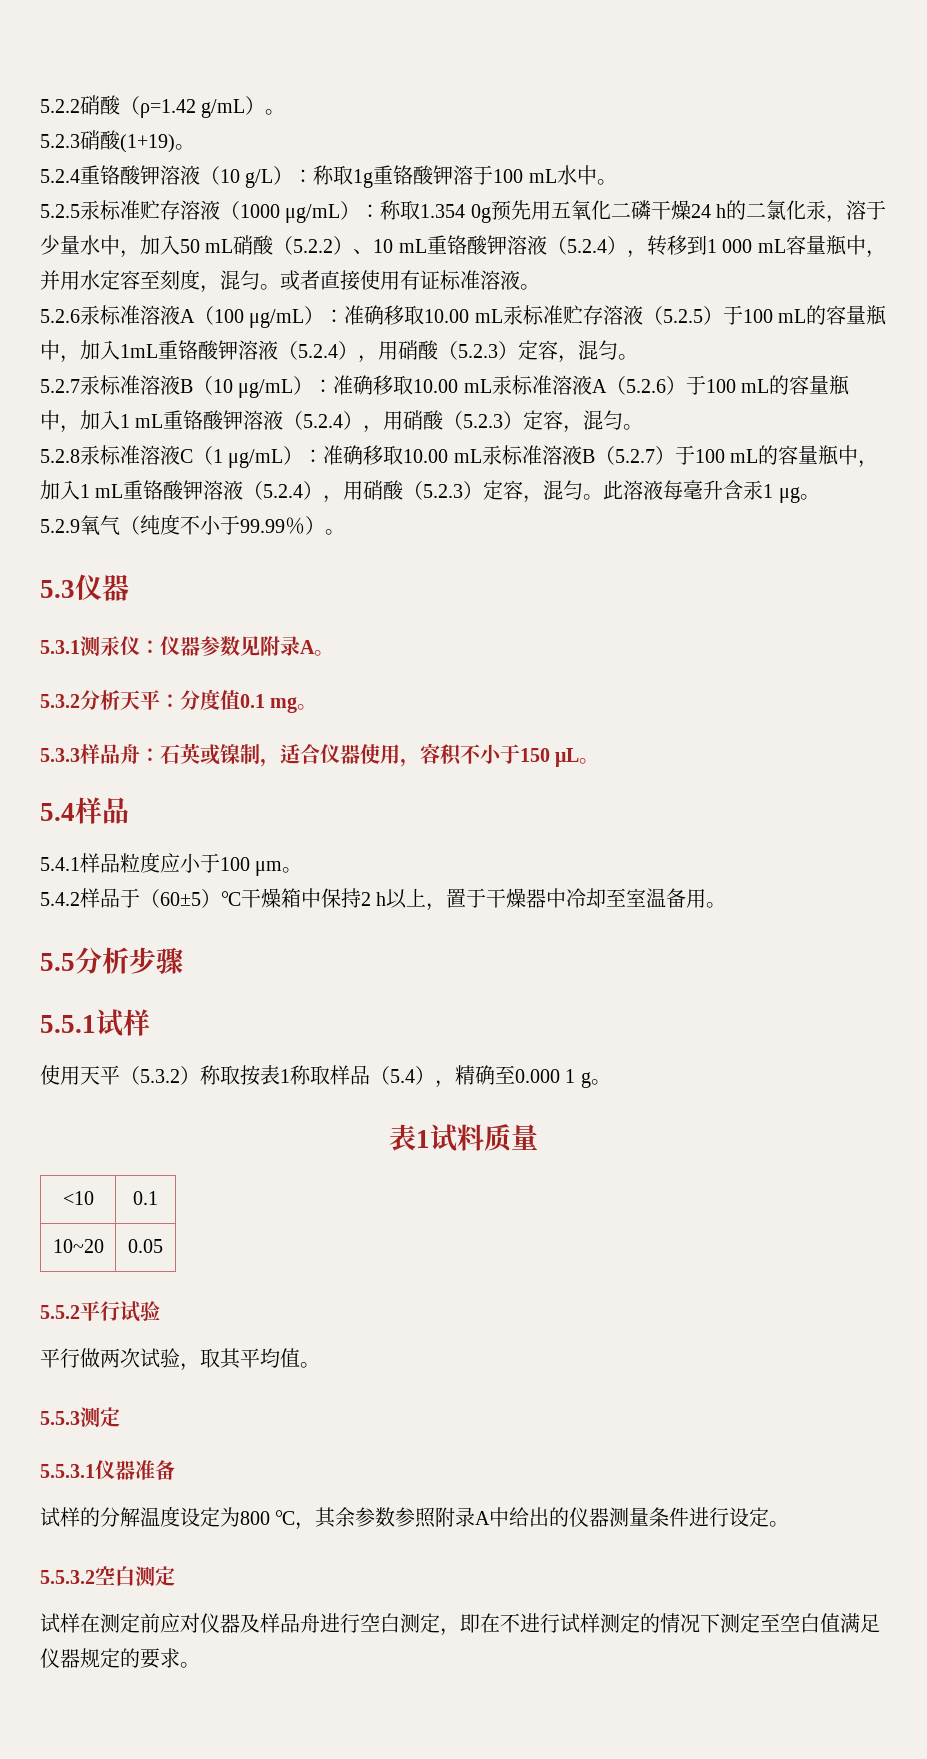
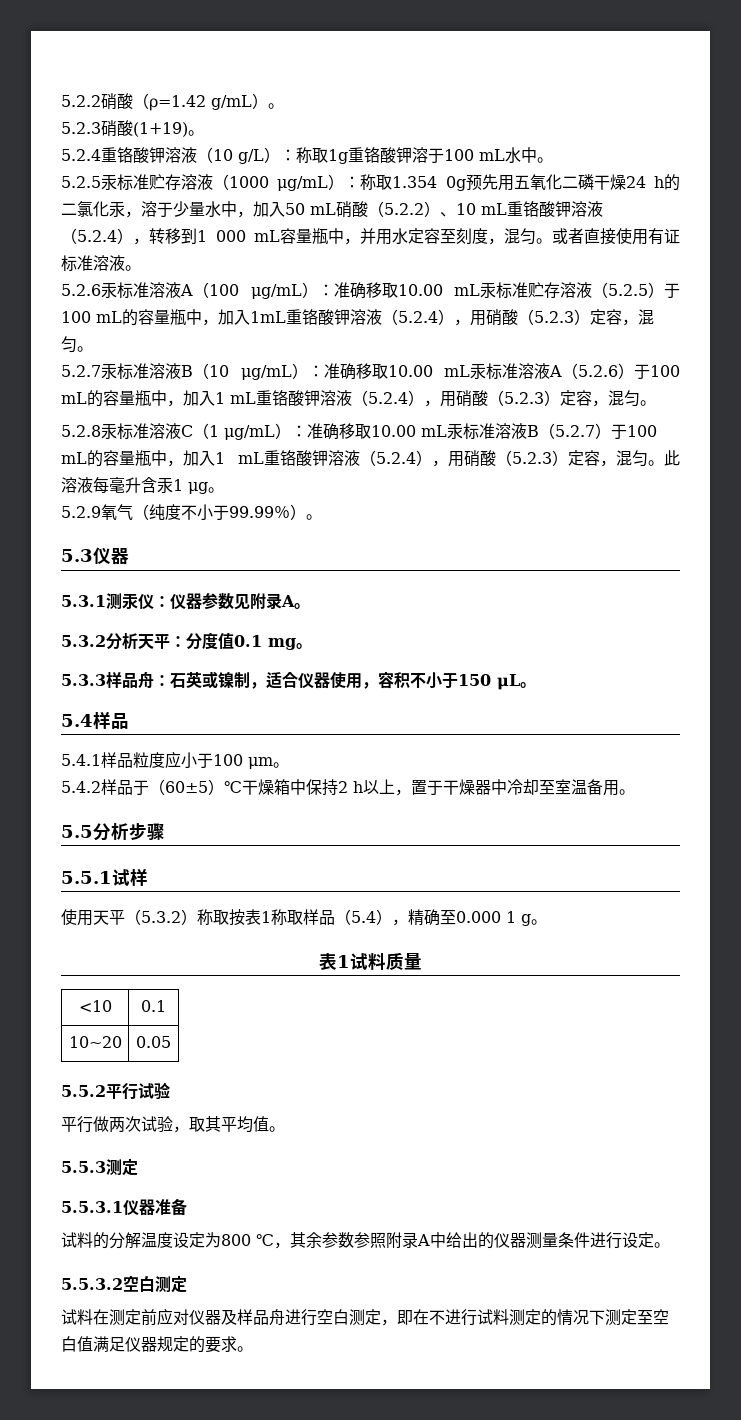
- 试样的分解温度设定为800 ℃，其余参数参照附录A中给出的仪器测量条件进行设定。
+ 试料的分解温度设定为800 ℃，其余参数参照附录A中给出的仪器测量条件进行设定。
- 试样在测定前应对仪器及样品舟进行空白测定，即在不进行试样测定的情况下测定至空白值满足仪器规定的要求。
+ 试料在测定前应对仪器及样品舟进行空白测定，即在不进行试料测定的情况下测定至空白值满足仪器规定的要求。

